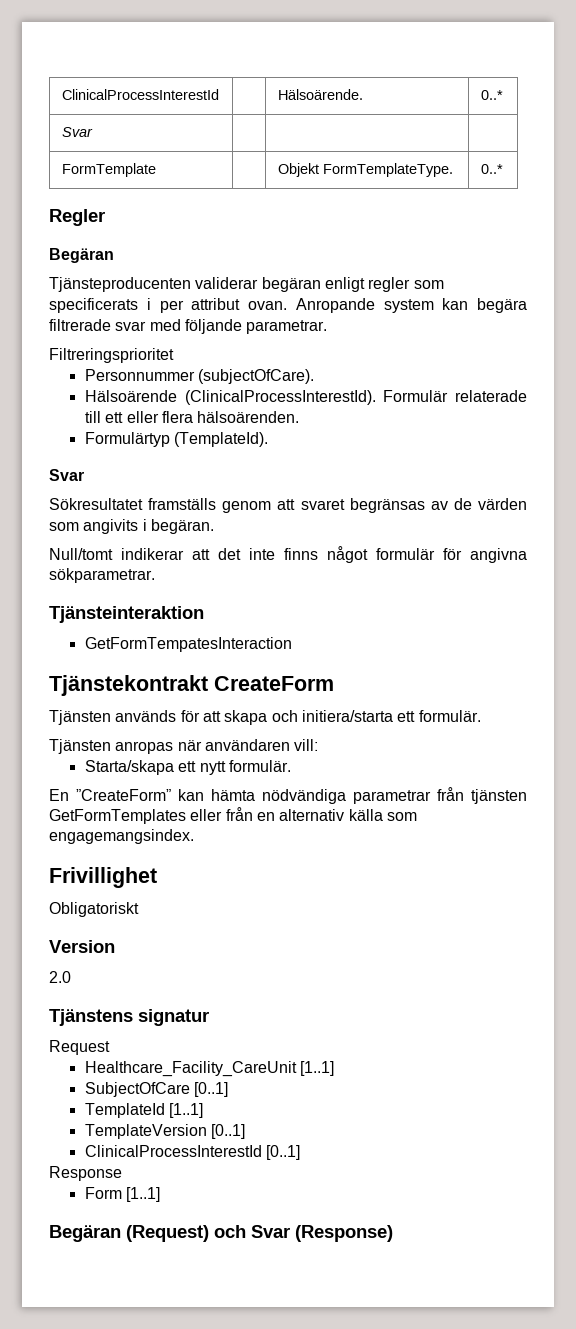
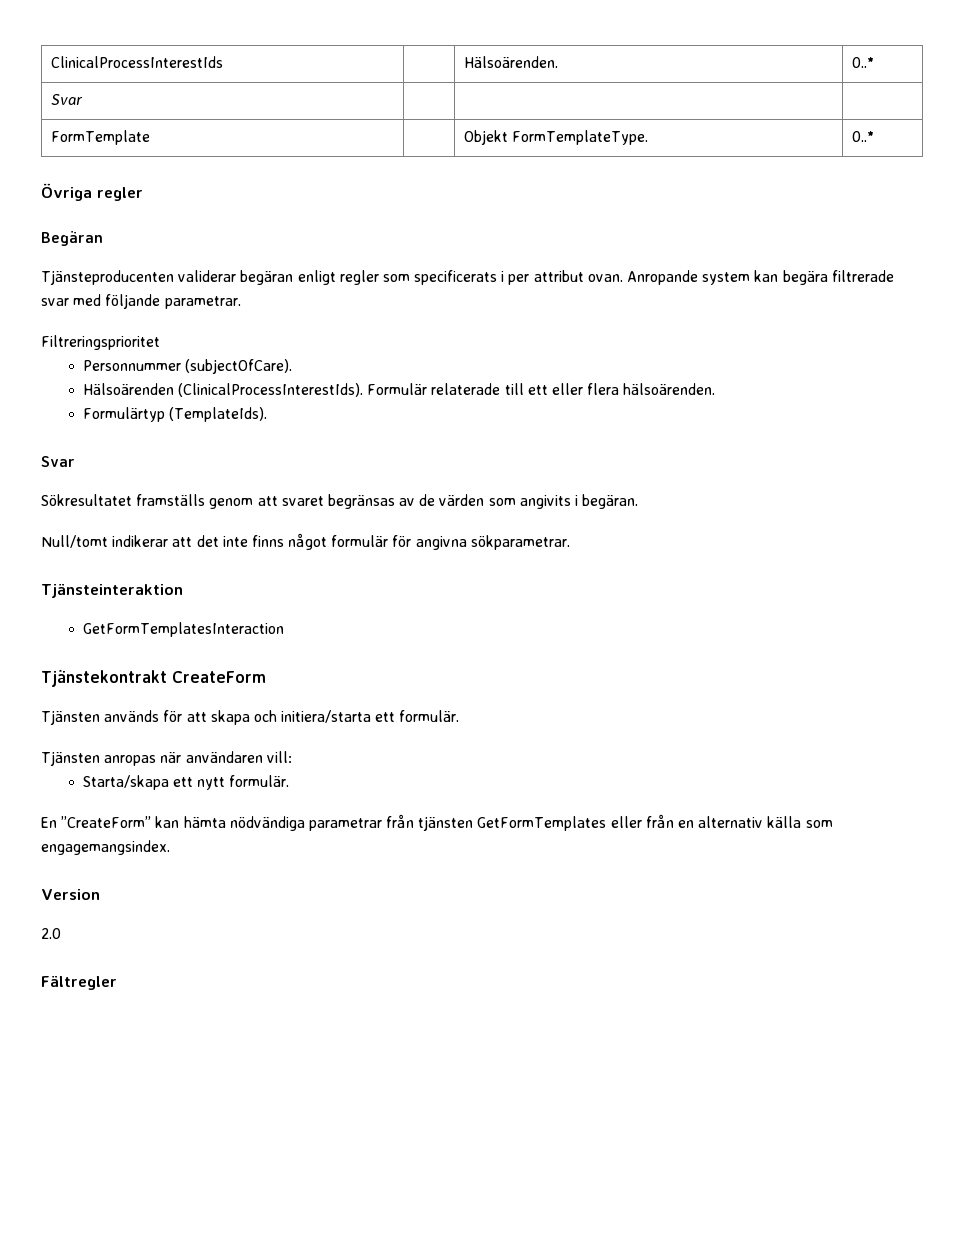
- ClinicalProcessInterestId | | Hälsoärende. | 0..*
+ ClinicalProcessInterestIds | | Hälsoärenden. | 0..*
- Regler
+ Övriga regler
- Hälsoärende (ClinicalProcessInterestId).
+ Hälsoärenden (ClinicalProcessInterestIds).
- Formulärtyp (TemplateId).
+ Formulärtyp (TemplateIds).
- GetFormTempatesInteraction
+ GetFormTemplatesInteraction
- Frivillighet
- Obligatoriskt
- Tjänstens signatur
- Request
- Healthcare_Facility_CareUnit [1..1]
- SubjectOfCare [0..1]
- TemplateId [1..1]
- TemplateVersion [0..1]
- ClinicalProcessInterestId [0..1]
- Response
- Form [1..1]
- Begäran (Request) och Svar (Response)
+ Fältregler

